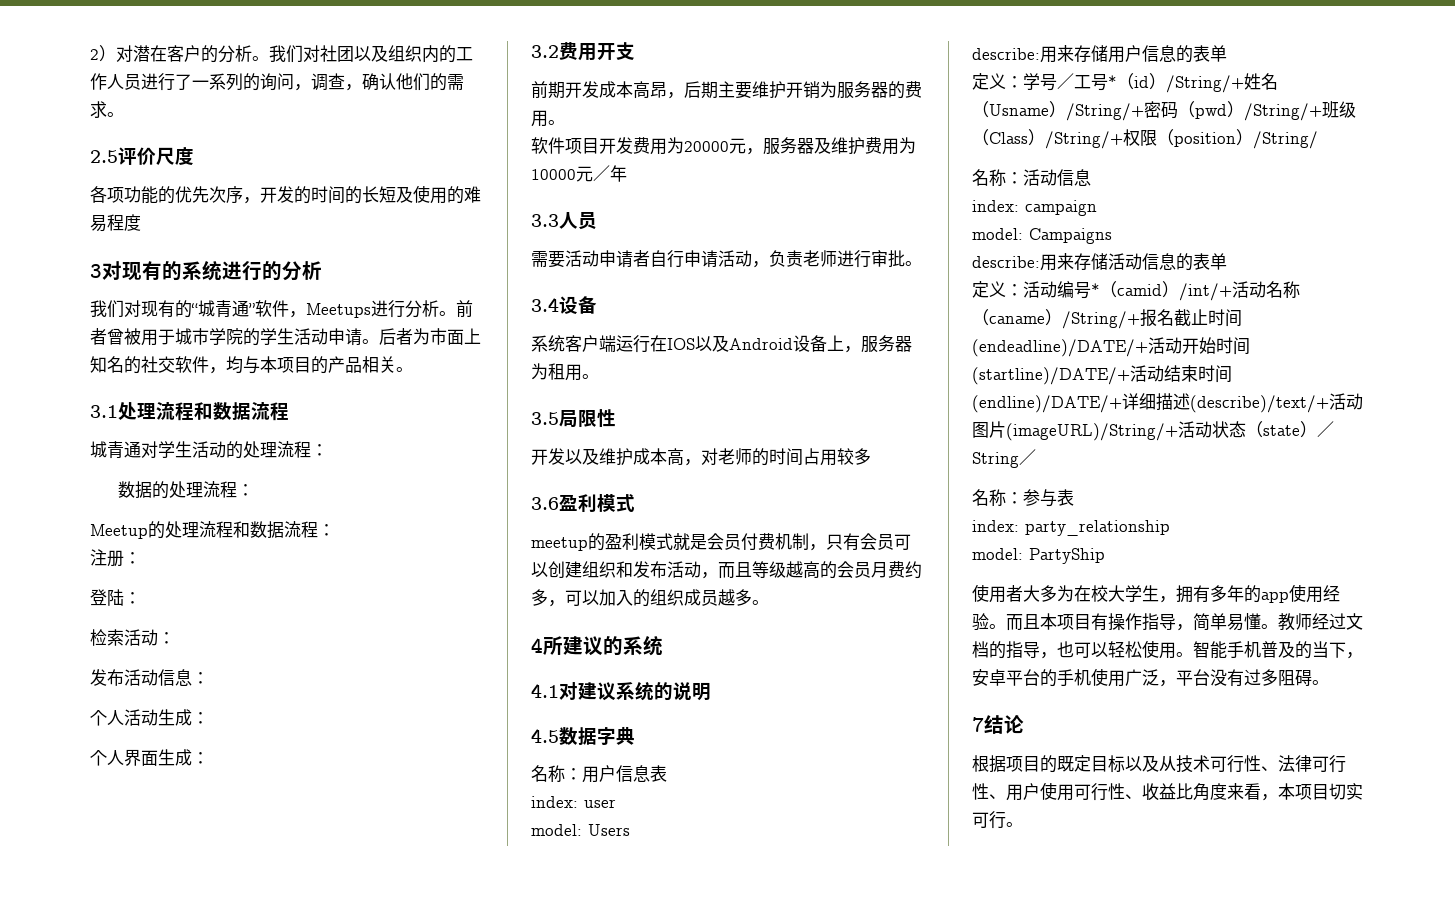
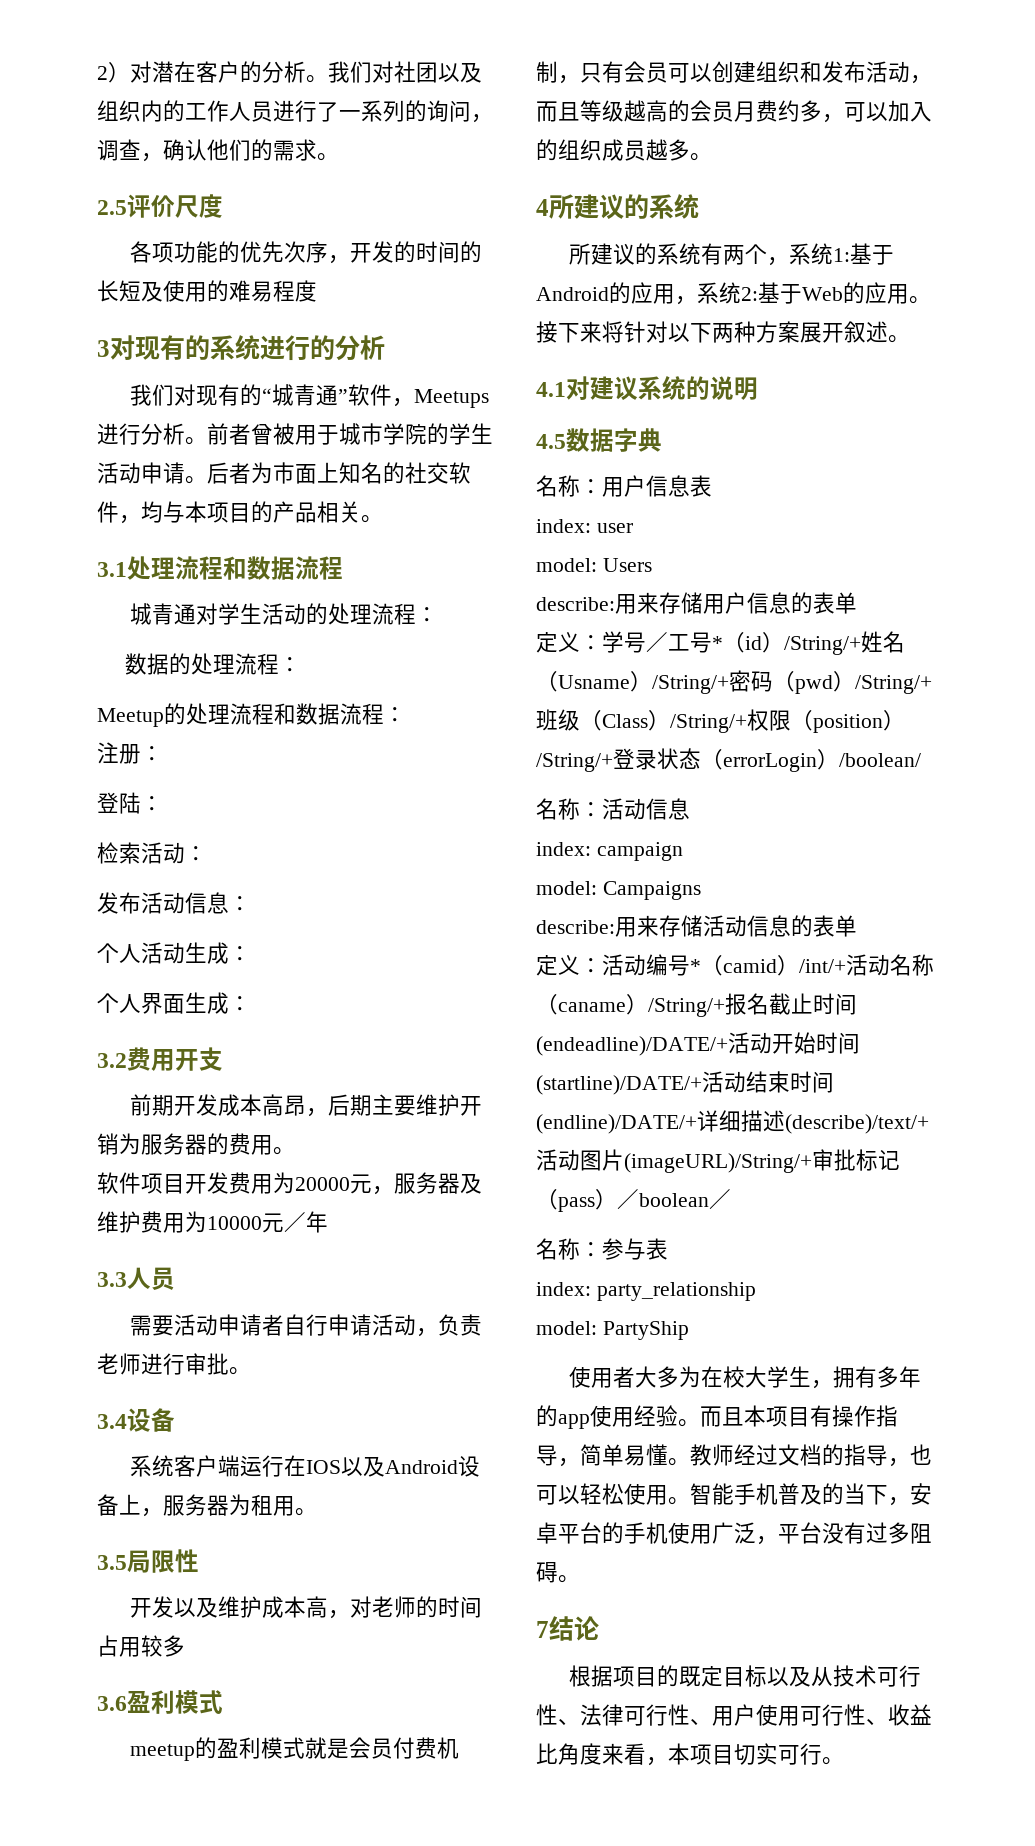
+ 所建议的系统有两个，系统1:基于Android的应用，系统2:基于Web的应用。接下来将针对以下两种方案展开叙述。
- 定义：学号／工号*（id）/String/+姓名（Usname）/String/+密码（pwd）/String/+班级（Class）/String/+权限（position）/String/
+ 定义：学号／工号*（id）/String/+姓名（Usname）/String/+密码（pwd）/String/+班级（Class）/String/+权限（position）/String/+登录状态（errorLogin）/boolean/
- 定义：活动编号*（camid）/int/+活动名称（caname）/String/+报名截止时间(endeadline)/DATE/+活动开始时间(startline)/DATE/+活动结束时间(endline)/DATE/+详细描述(describe)/text/+活动图片(imageURL)/String/+活动状态（state）／String／
+ 定义：活动编号*（camid）/int/+活动名称（caname）/String/+报名截止时间(endeadline)/DATE/+活动开始时间(startline)/DATE/+活动结束时间(endline)/DATE/+详细描述(describe)/text/+活动图片(imageURL)/String/+审批标记（pass）／boolean／

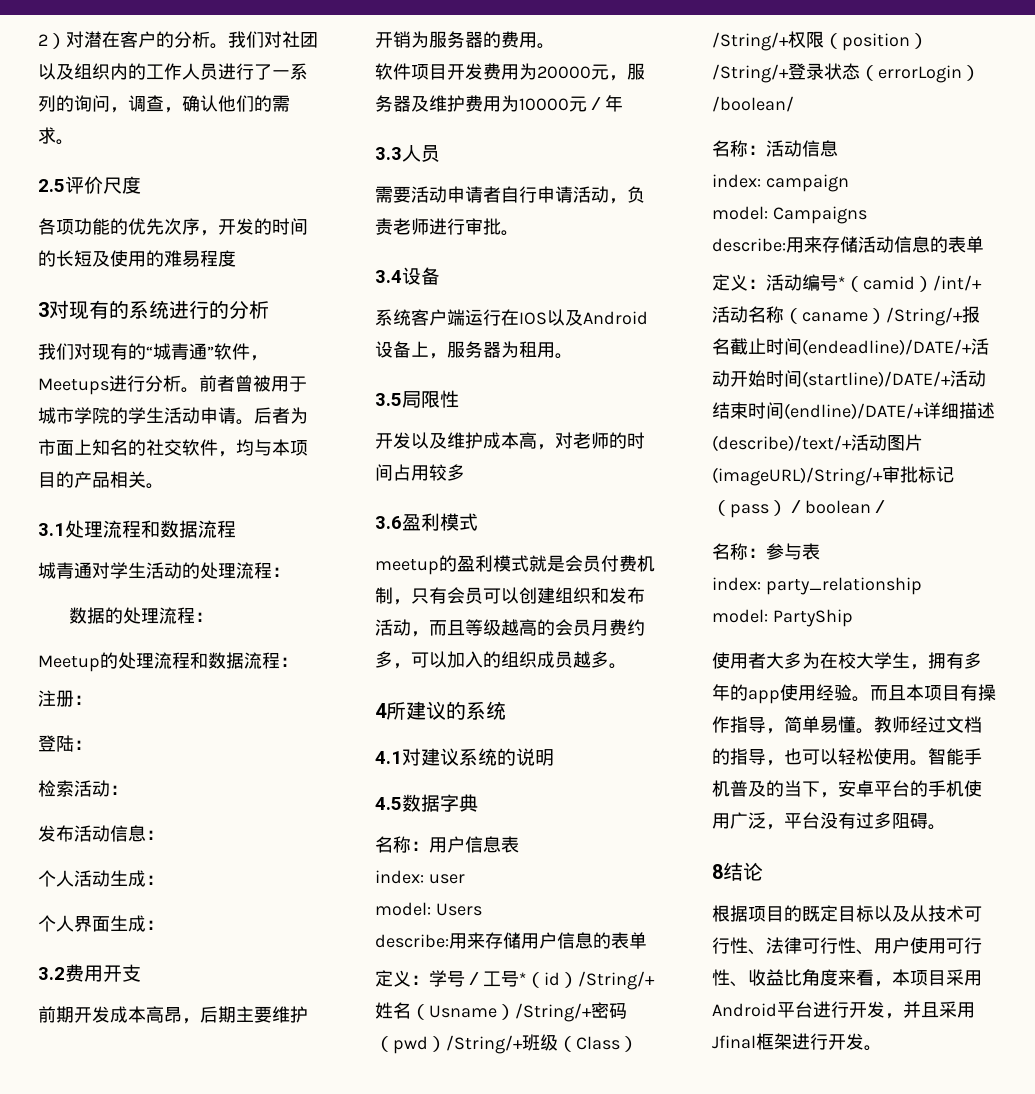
- 所建议的系统有两个，系统1:基于Android的应用，系统2:基于Web的应用。接下来将针对以下两种方案展开叙述。
- 7结论
+ 8结论
- 根据项目的既定目标以及从技术可行性、法律可行性、用户使用可行性、收益比角度来看，本项目切实可行。
+ 根据项目的既定目标以及从技术可行性、法律可行性、用户使用可行性、收益比角度来看，本项目采用Android平台进行开发，并且采用Jfinal框架进行开发。

